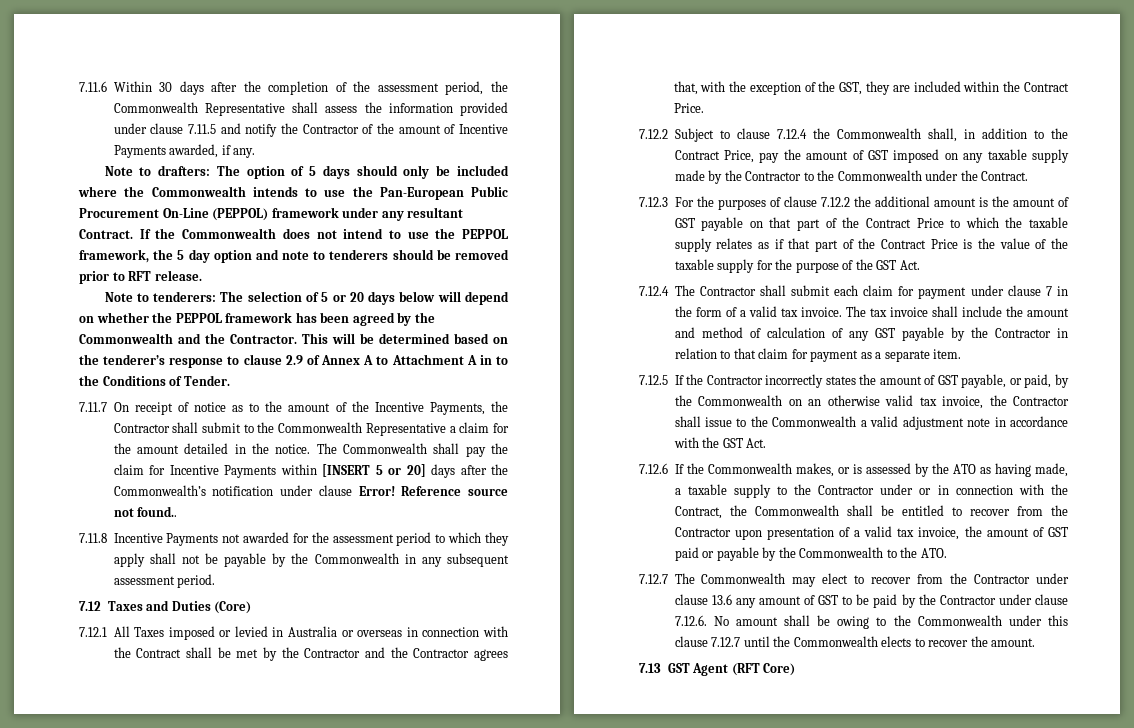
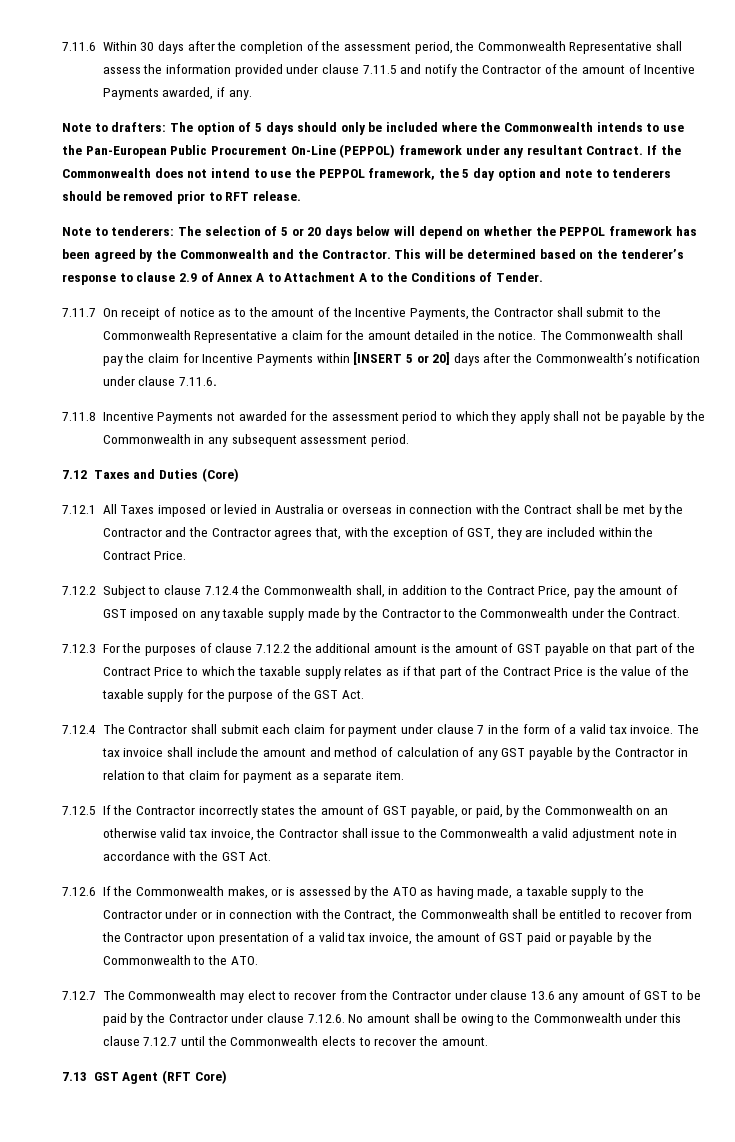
- This will be determined based on the tenderer’s response to clause 2.9 of Annex A to Attachment A in to the Conditions of Tender.
+ This will be determined based on the tenderer’s response to clause 2.9 of Annex A to Attachment A to the Conditions of Tender.
- The Commonwealth shall pay the claim for Incentive Payments within [INSERT 5 or 20] days after the Commonwealth’s notification under clause Error! Reference source not found..
+ The Commonwealth shall pay the claim for Incentive Payments within [INSERT 5 or 20] days after the Commonwealth’s notification under clause 7.11.6.
- 7.12.1 All Taxes imposed or levied in Australia or overseas in connection with the Contract shall be met by the Contractor and the Contractor agrees that, with the exception of the GST, they are included within the Contract Price.
+ 7.12.1 All Taxes imposed or levied in Australia or overseas in connection with the Contract shall be met by the Contractor and the Contractor agrees that, with the exception of GST, they are included within the Contract Price.

